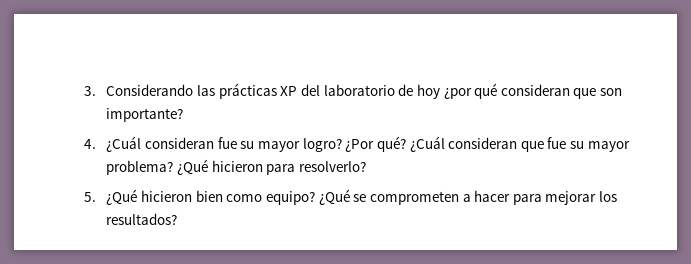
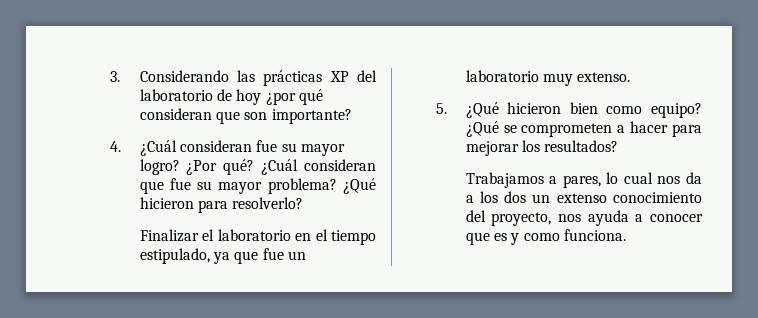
+ Finalizar el laboratorio en el tiempo estipulado, ya que fue un laboratorio muy extenso.
+ Trabajamos a pares, lo cual nos da a los dos un extenso conocimiento del proyecto, nos ayuda a conocer que es y como funciona.

